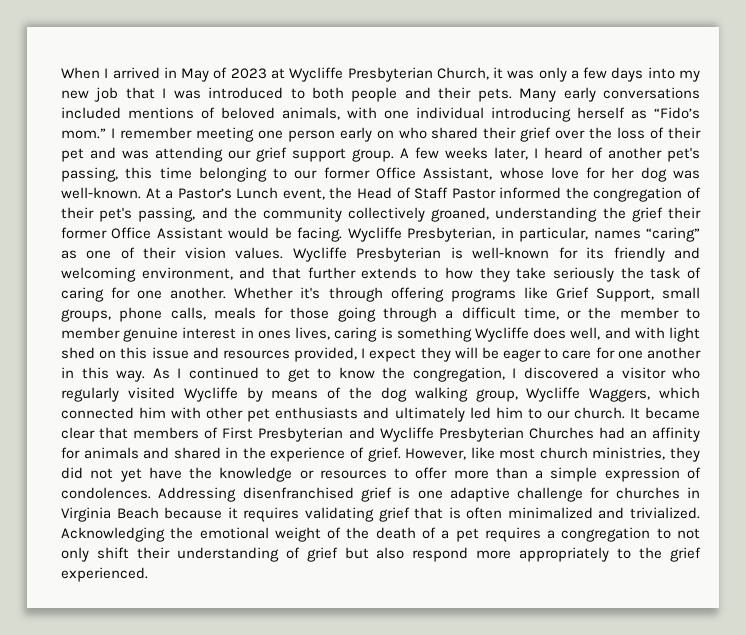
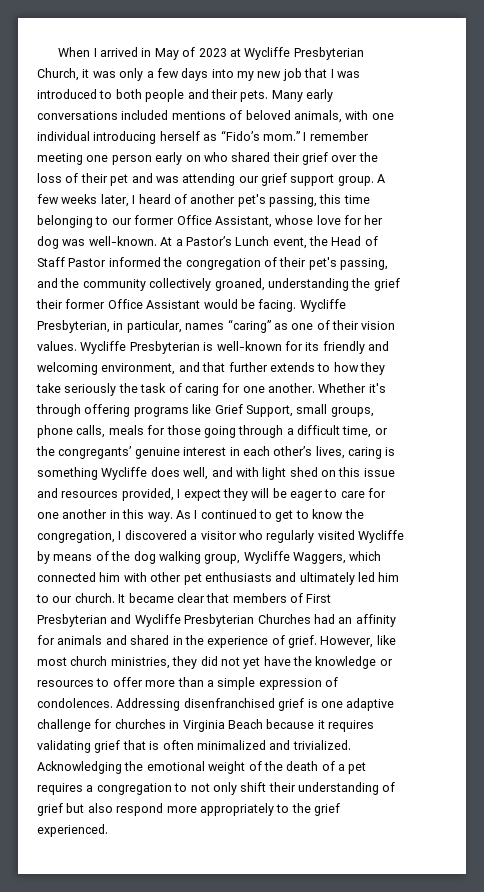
- Whether it's through offering programs like Grief Support, small groups, phone calls, meals for those going through a difficult time, or the member to member genuine interest in ones lives, caring is something Wycliffe does well, and with light shed on this issue and resources provided, I expect they will be eager to care for one another in this way.
+ Whether it's through offering programs like Grief Support, small groups, phone calls, meals for those going through a difficult time, or the congregants’ genuine interest in each other’s lives, caring is something Wycliffe does well, and with light shed on this issue and resources provided, I expect they will be eager to care for one another in this way.

